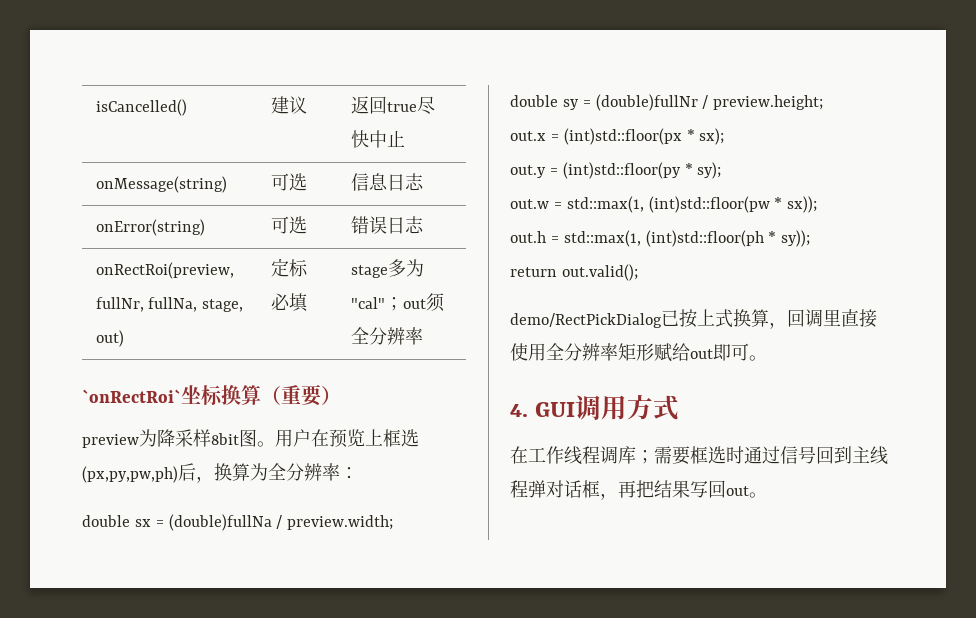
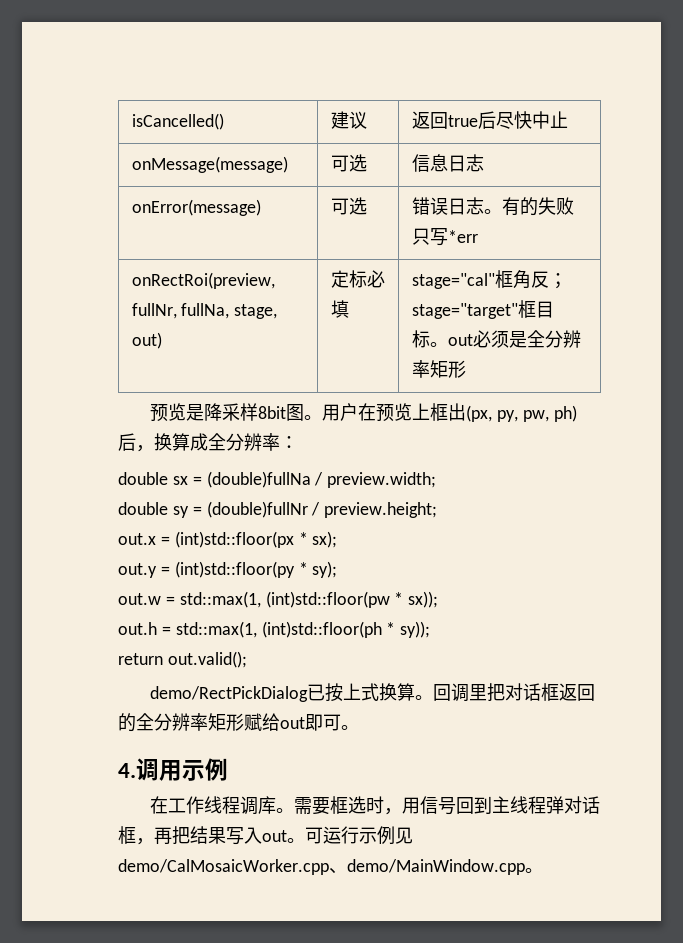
- isCancelled() | 建议 | 返回true尽快中止
+ isCancelled() | 建议 | 返回true后尽快中止
- onMessage(string) | 可选 | 信息日志
+ onMessage(message) | 可选 | 信息日志
- onError(string) | 可选 | 错误日志
+ onError(message) | 可选 | 错误日志。有的失败只写*err
- onRectRoi(preview, fullNr, fullNa, stage, out) | 定标必填 | stage多为"cal"；out须全分辨率
- `onRectRoi`坐标换算（重要）
- preview为降采样8bit图。
+ onRectRoi(preview, fullNr, fullNa, stage, out) | 定标必填 | stage="cal"框角反；stage="target"框目标。out必须是全分辨率矩形
+ 预览是降采样8bit图。
- 用户在预览上框选(px,py,pw,ph)后，换算为全分辨率：
+ 用户在预览上框出(px, py, pw, ph)后，换算成全分辨率：
- demo/RectPickDialog已按上式换算，回调里直接使用全分辨率矩形赋给out即可。
+ demo/RectPickDialog已按上式换算。回调里把对话框返回的全分辨率矩形赋给out即可。
- 4. GUI调用方式
+ 4.调用示例
- 在工作线程调库；需要框选时通过信号回到主线程弹对话框，再把结果写回out。
+ 在工作线程调库。需要框选时，用信号回到主线程弹对话框，再把结果写入out。可运行示例见demo/CalMosaicWorker.cpp、demo/MainWindow.cpp。

